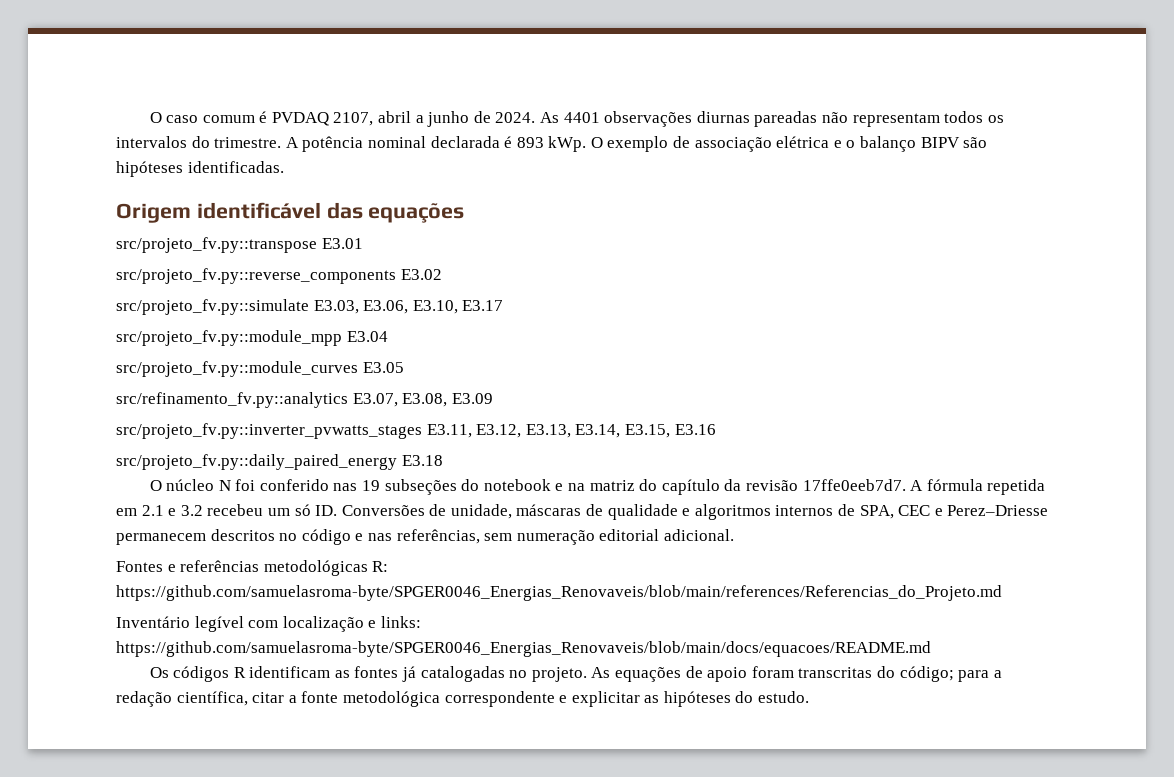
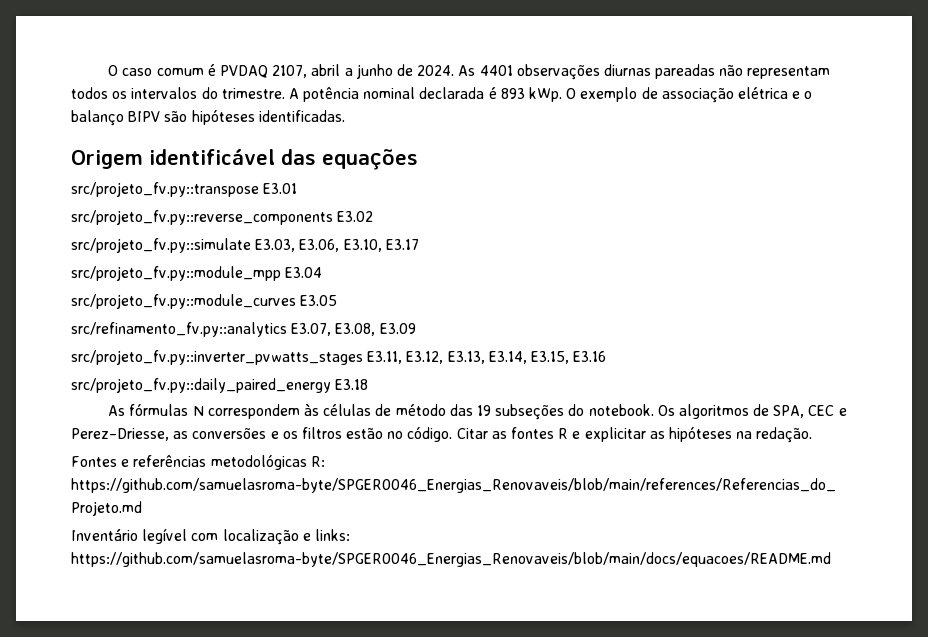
- O núcleo N foi conferido nas 19 subseções do notebook e na matriz do capítulo da revisão 17ffe0eeb7d7. A fórmula repetida em 2.1 e 3.2 recebeu um só ID. Conversões de unidade, máscaras de qualidade e algoritmos internos de SPA, CEC e Perez–Driesse permanecem descritos no código e nas referências, sem numeração editorial adicional.
+ As fórmulas N correspondem às células de método das 19 subseções do notebook. Os algoritmos de SPA, CEC e Perez–Driesse, as conversões e os filtros estão no código. Citar as fontes R e explicitar as hipóteses na redação.
- Os códigos R identificam as fontes já catalogadas no projeto. As equações de apoio foram transcritas do código; para a redação científica, citar a fonte metodológica correspondente e explicitar as hipóteses do estudo.

